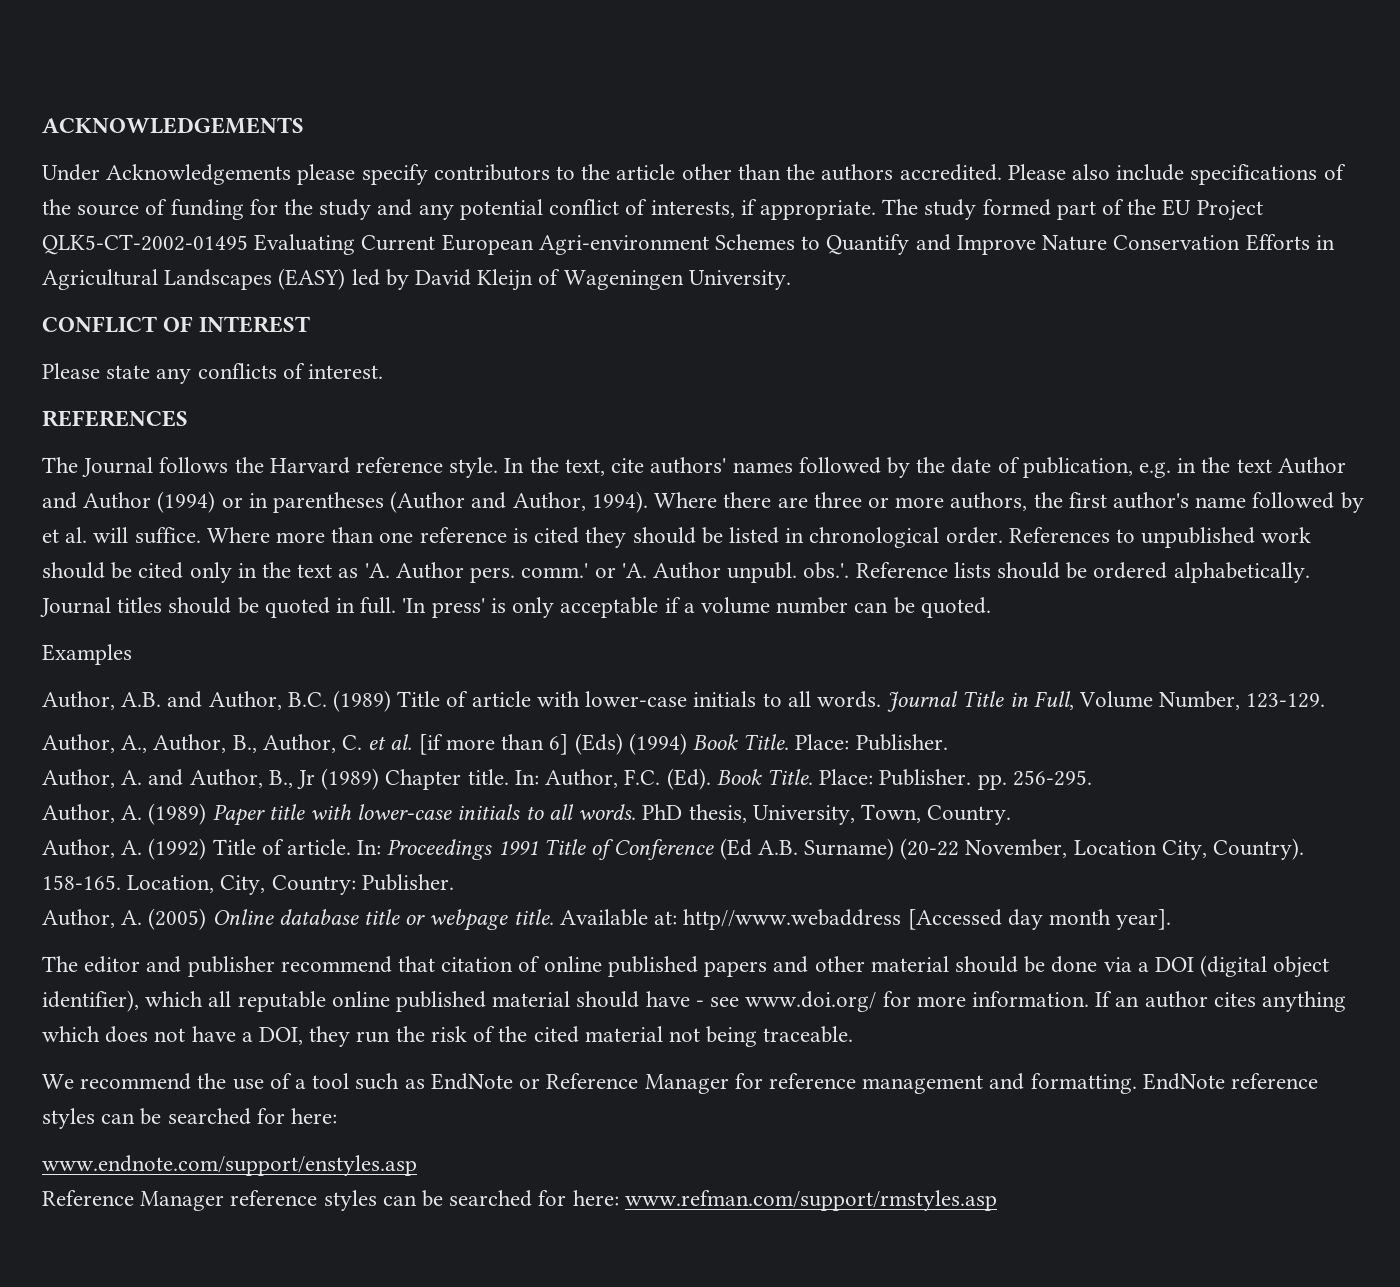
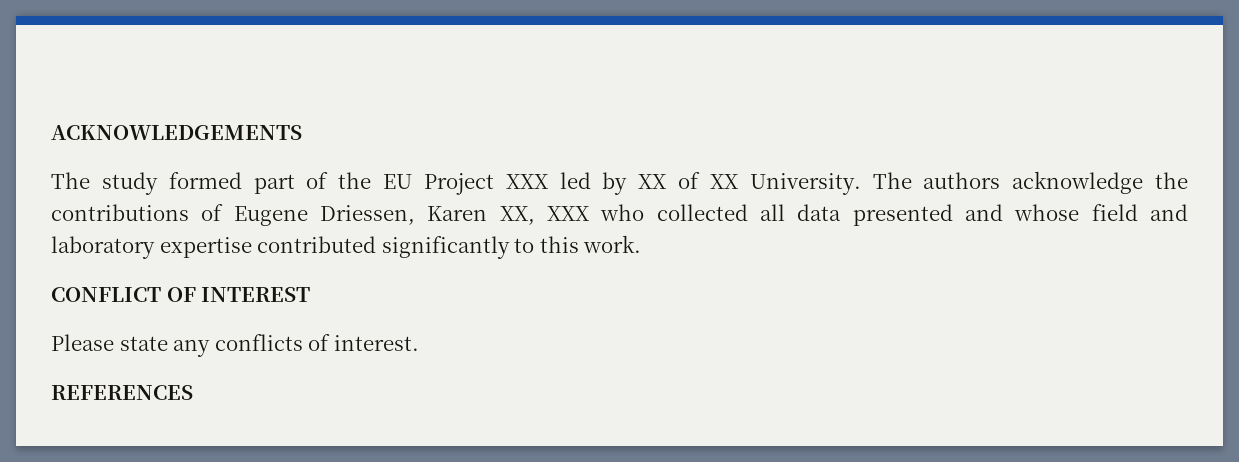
- Under Acknowledgements please specify contributors to the article other than the authors accredited. Please also include specifications of the source of funding for the study and any potential conflict of interests, if appropriate. The study formed part of the EU Project QLK5-CT-2002-01495 Evaluating Current European Agri-environment Schemes to Quantify and Improve Nature Conservation Efforts in Agricultural Landscapes (EASY) led by David Kleijn of Wageningen University.
+ The study formed part of the EU Project XXX led by XX of XX University. The authors acknowledge the contributions of Eugene Driessen, Karen XX, XXX who collected all data presented and whose field and laboratory expertise contributed significantly to this work.
- The Journal follows the Harvard reference style. In the text, cite authors' names followed by the date of publication, e.g. in the text Author and Author (1994) or in parentheses (Author and Author, 1994). Where there are three or more authors, the first author's name followed by et al. will suffice. Where more than one reference is cited they should be listed in chronological order. References to unpublished work should be cited only in the text as 'A. Author pers. comm.' or 'A. Author unpubl. obs.'. Reference lists should be ordered alphabetically. Journal titles should be quoted in full. 'In press' is only acceptable if a volume number can be quoted.
- Examples
- Author, A.B. and Author, B.C. (1989) Title of article with lower-case initials to all words. Journal Title in Full, Volume Number, 123-129.
- Author, A., Author, B., Author, C. et al. [if more than 6] (Eds) (1994) Book Title. Place: Publisher.
- Author, A. and Author, B., Jr (1989) Chapter title. In: Author, F.C. (Ed). Book Title. Place: Publisher. pp. 256-295.
- Author, A. (1989) Paper title with lower-case initials to all words. PhD thesis, University, Town, Country.
- Author, A. (1992) Title of article. In: Proceedings 1991 Title of Conference (Ed A.B. Surname) (20-22 November, Location City, Country). 158-165. Location, City, Country: Publisher.
- Author, A. (2005) Online database title or webpage title. Available at: http//www.webaddress [Accessed day month year].
- The editor and publisher recommend that citation of online published papers and other material should be done via a DOI (digital object identifier), which all reputable online published material should have - see www.doi.org/ for more information. If an author cites anything which does not have a DOI, they run the risk of the cited material not being traceable.
- We recommend the use of a tool such as EndNote or Reference Manager for reference management and formatting. EndNote reference styles can be searched for here:
- www.endnote.com/support/enstyles.asp
- Reference Manager reference styles can be searched for here: www.refman.com/support/rmstyles.asp

